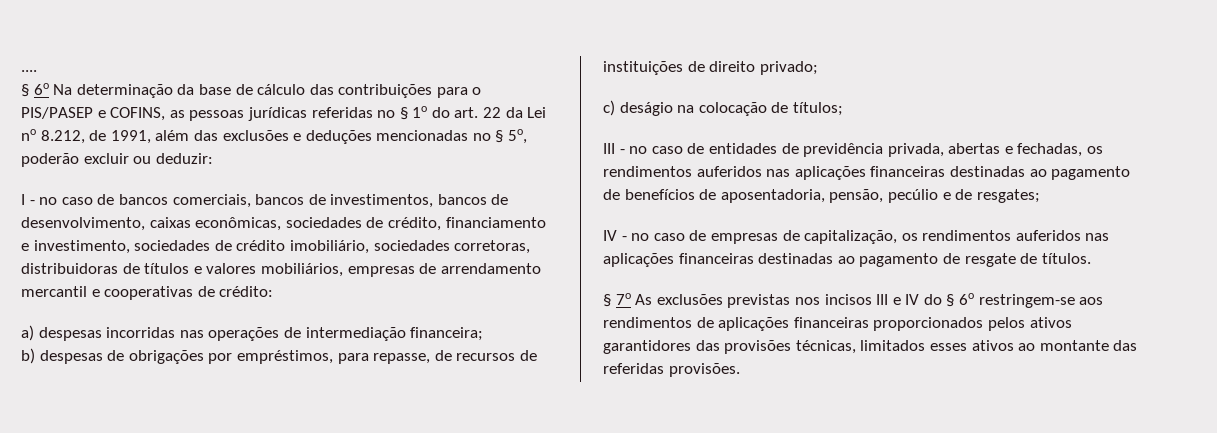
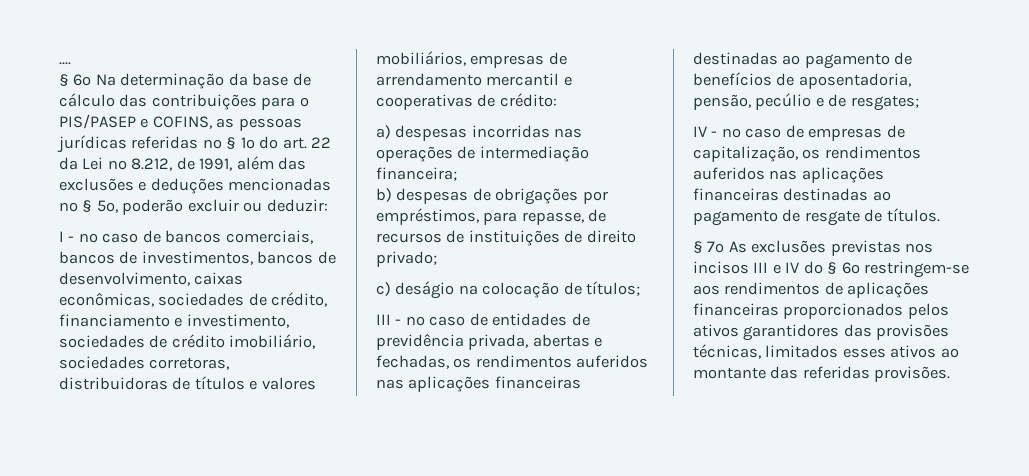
- § 6o Na determinação da base de cálculo das contribuições para o PIS/PASEP e COFINS, as pessoas jurídicas referidas no § 1o do art. 22 da Lei no 8.212, de 1991, além das exclusões e deduções mencionadas no § 5o, poderão excluir ou deduzir:
+ § 6º Na determinação da base de cálculo das contribuições para o PIS/PASEP e COFINS, as pessoas jurídicas referidas no § 1º do art. 22 da Lei nº 8.212, de 1991, além das exclusões e deduções mencionadas no § 5º, poderão excluir ou deduzir:
- § 7o As exclusões previstas nos incisos III e IV do § 6o restringem-se aos rendimentos de aplicações financeiras proporcionados pelos ativos garantidores das provisões técnicas, limitados esses ativos ao montante das referidas provisões.
+ § 7º As exclusões previstas nos incisos III e IV do § 6º restringem-se aos rendimentos de aplicações financeiras proporcionados pelos ativos garantidores das provisões técnicas, limitados esses ativos ao montante das referidas provisões.

